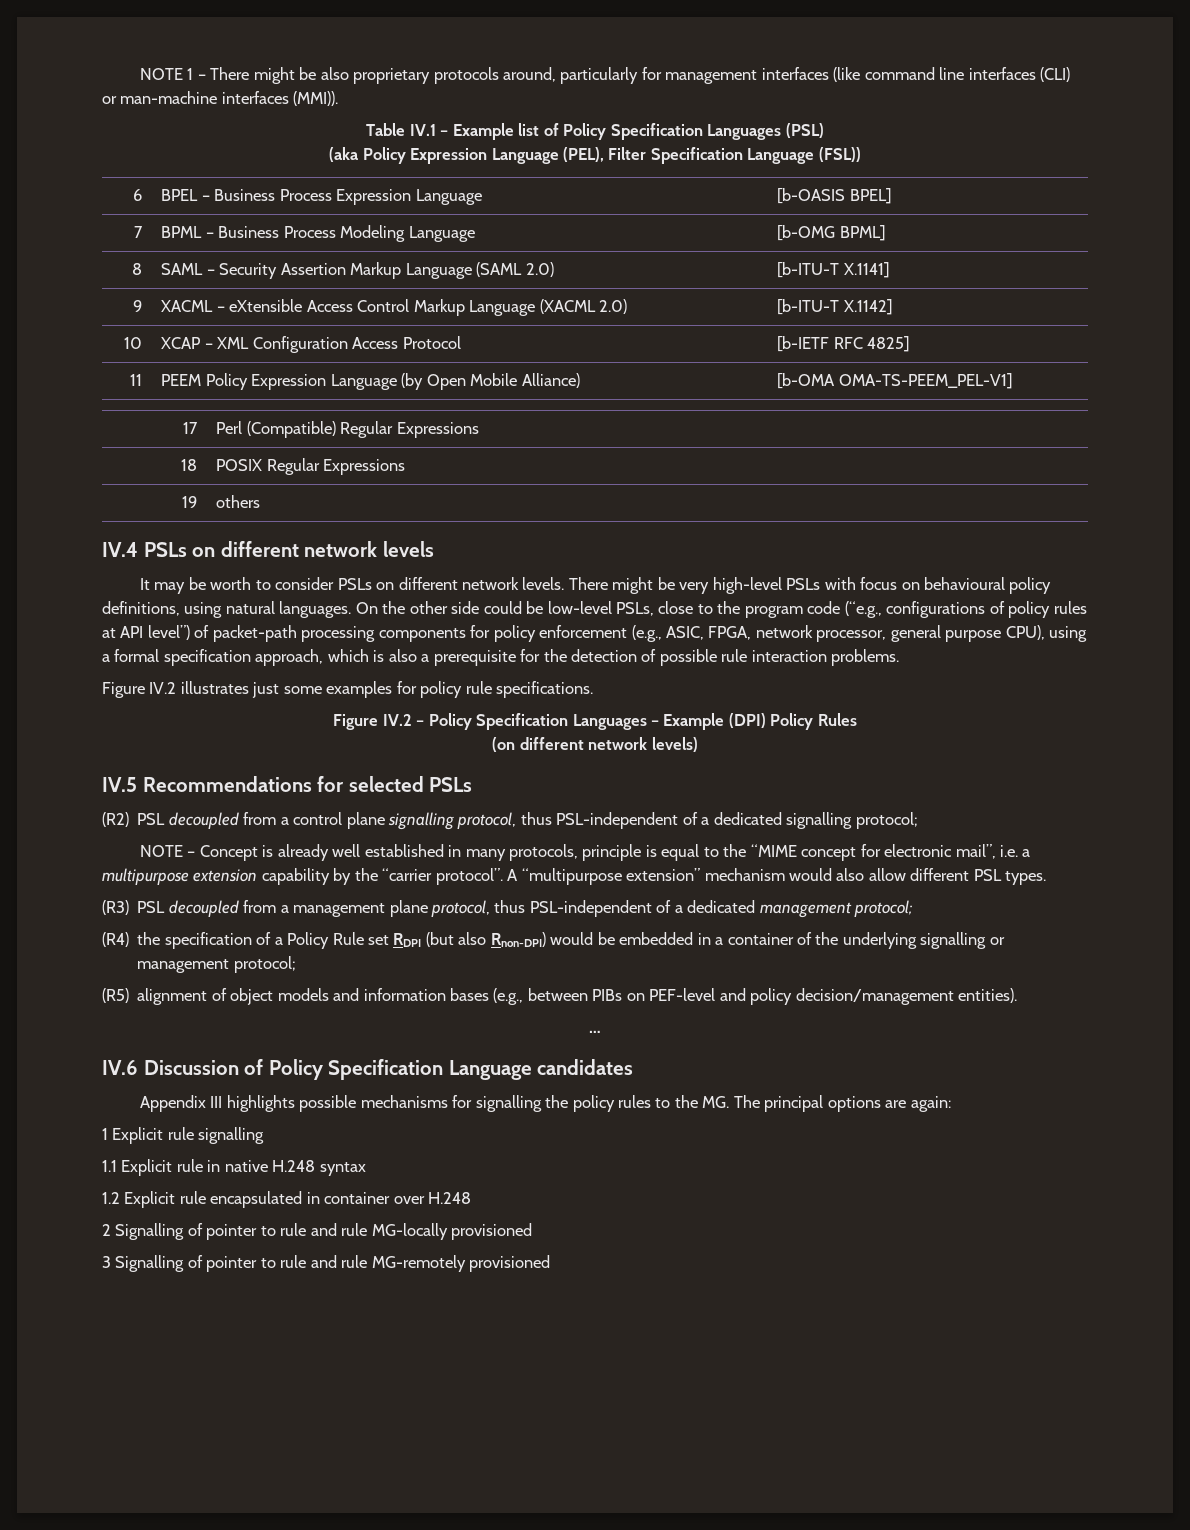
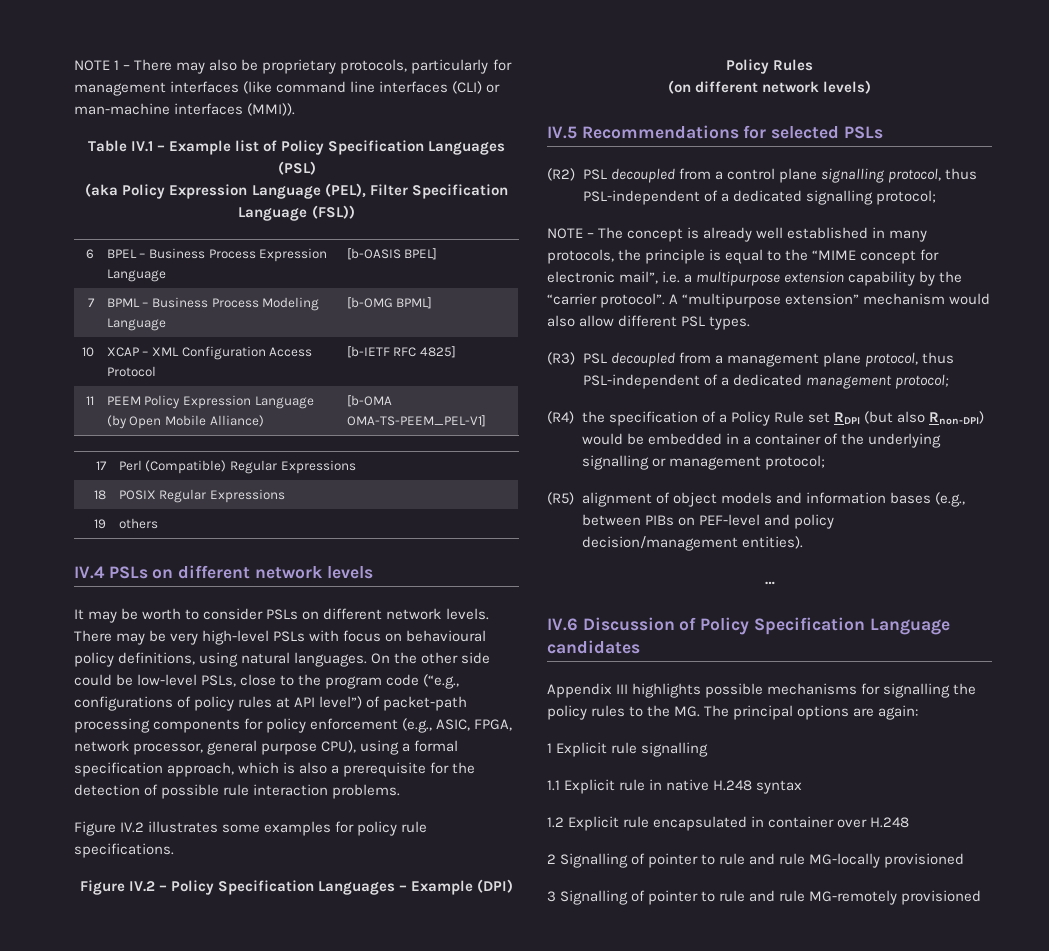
- NOTE 1 – There might be also proprietary protocols around, particularly for management interfaces (like command line interfaces (CLI) or man-machine interfaces (MMI)).
+ NOTE 1 – There may also be proprietary protocols, particularly for management interfaces (like command line interfaces (CLI) or man-machine interfaces (MMI)).
- 8 | SAML – Security Assertion Markup Language (SAML 2.0) | [b-ITU-T X.1141]
- 9 | XACML – eXtensible Access Control Markup Language (XACML 2.0) | [b-ITU-T X.1142]
- There might be very high-level PSLs with focus on behavioural policy definitions, using natural languages.
+ There may be very high-level PSLs with focus on behavioural policy definitions, using natural languages.
- Figure IV.2 illustrates just some examples for policy rule specifications.
+ Figure IV.2 illustrates some examples for policy rule specifications.
- NOTE – Concept is already well established in many protocols, principle is equal to the “MIME concept for electronic mail”, i.e. a multipurpose extension capability by the “carrier protocol”.
+ NOTE – The concept is already well established in many protocols, the principle is equal to the “MIME concept for electronic mail”, i.e. a multipurpose extension capability by the “carrier protocol”.

